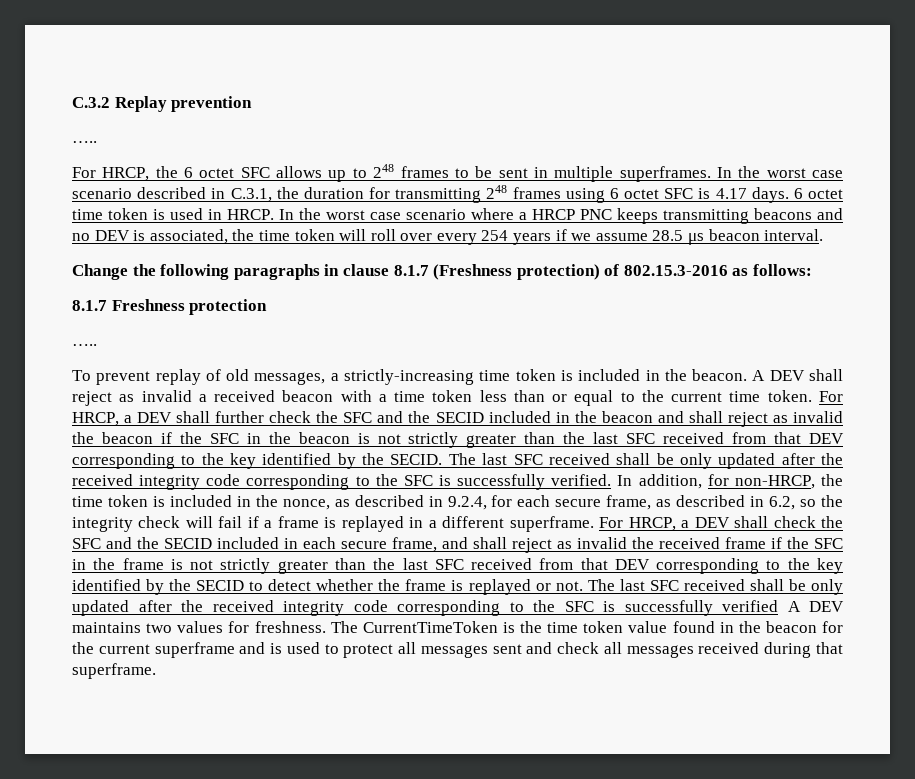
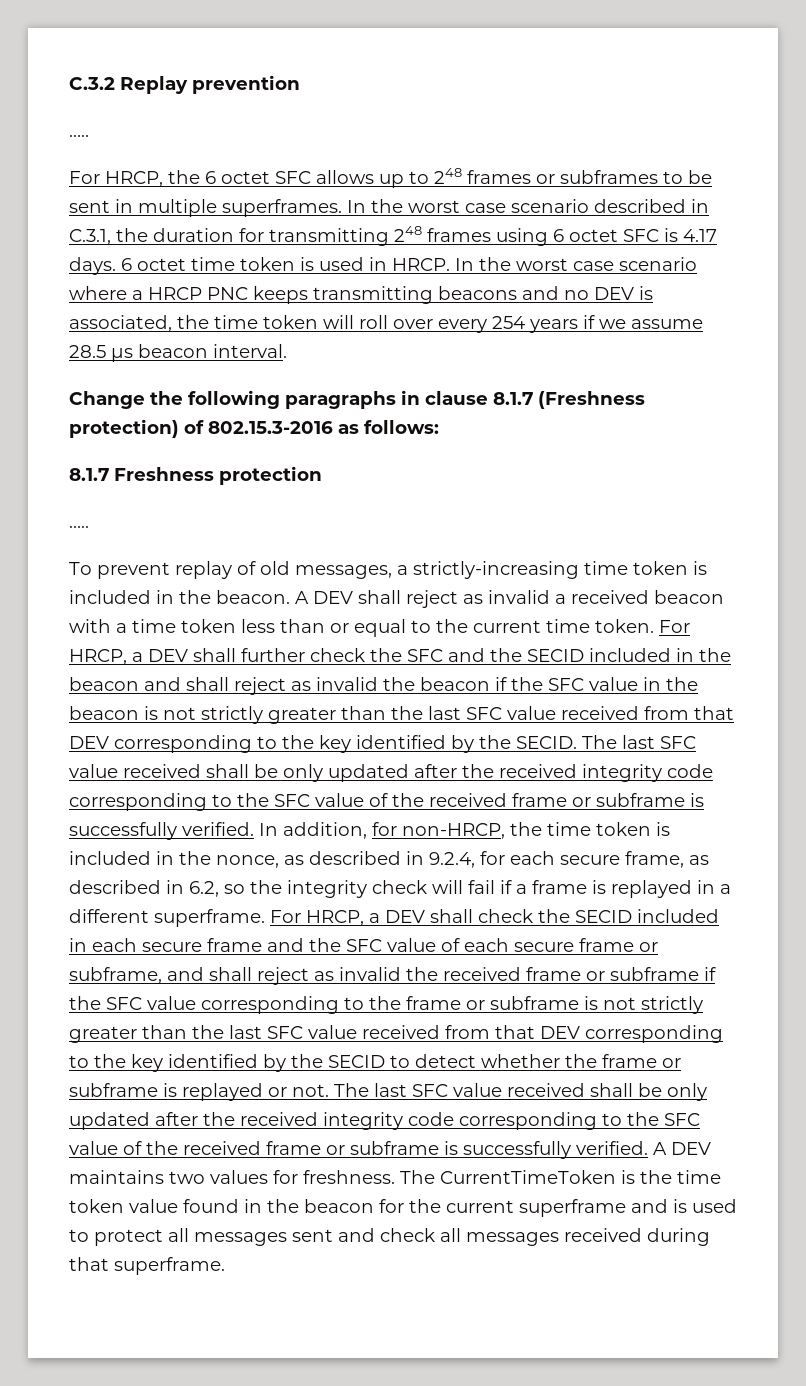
- For HRCP, the 6 octet SFC allows up to 248 frames to be sent in multiple superframes.
+ For HRCP, the 6 octet SFC allows up to 248 frames or subframes to be sent in multiple superframes.
- For HRCP, a DEV shall further check the SFC and the SECID included in the beacon and shall reject as invalid the beacon if the SFC in the beacon is not strictly greater than the last SFC received from that DEV corresponding to the key identified by the SECID. The last SFC received shall be only updated after the received integrity code corresponding to the SFC is successfully verified.
+ For HRCP, a DEV shall further check the SFC and the SECID included in the beacon and shall reject as invalid the beacon if the SFC value in the beacon is not strictly greater than the last SFC value received from that DEV corresponding to the key identified by the SECID. The last SFC value received shall be only updated after the received integrity code corresponding to the SFC value of the received frame or subframe is successfully verified.
- For HRCP, a DEV shall check the SFC and the SECID included in each secure frame, and shall reject as invalid the received frame if the SFC in the frame is not strictly greater than the last SFC received from that DEV corresponding to the key identified by the SECID to detect whether the frame is replayed or not.
+ For HRCP, a DEV shall check the SECID included in each secure frame and the SFC value of each secure frame or subframe, and shall reject as invalid the received frame or subframe if the SFC value corresponding to the frame or subframe is not strictly greater than the last SFC value received from that DEV corresponding to the key identified by the SECID to detect whether the frame or subframe is replayed or not.
- The last SFC received shall be only updated after the received integrity code corresponding to the SFC is successfully verified A DEV maintains two values for freshness.
+ The last SFC value received shall be only updated after the received integrity code corresponding to the SFC value of the received frame or subframe is successfully verified. A DEV maintains two values for freshness.

